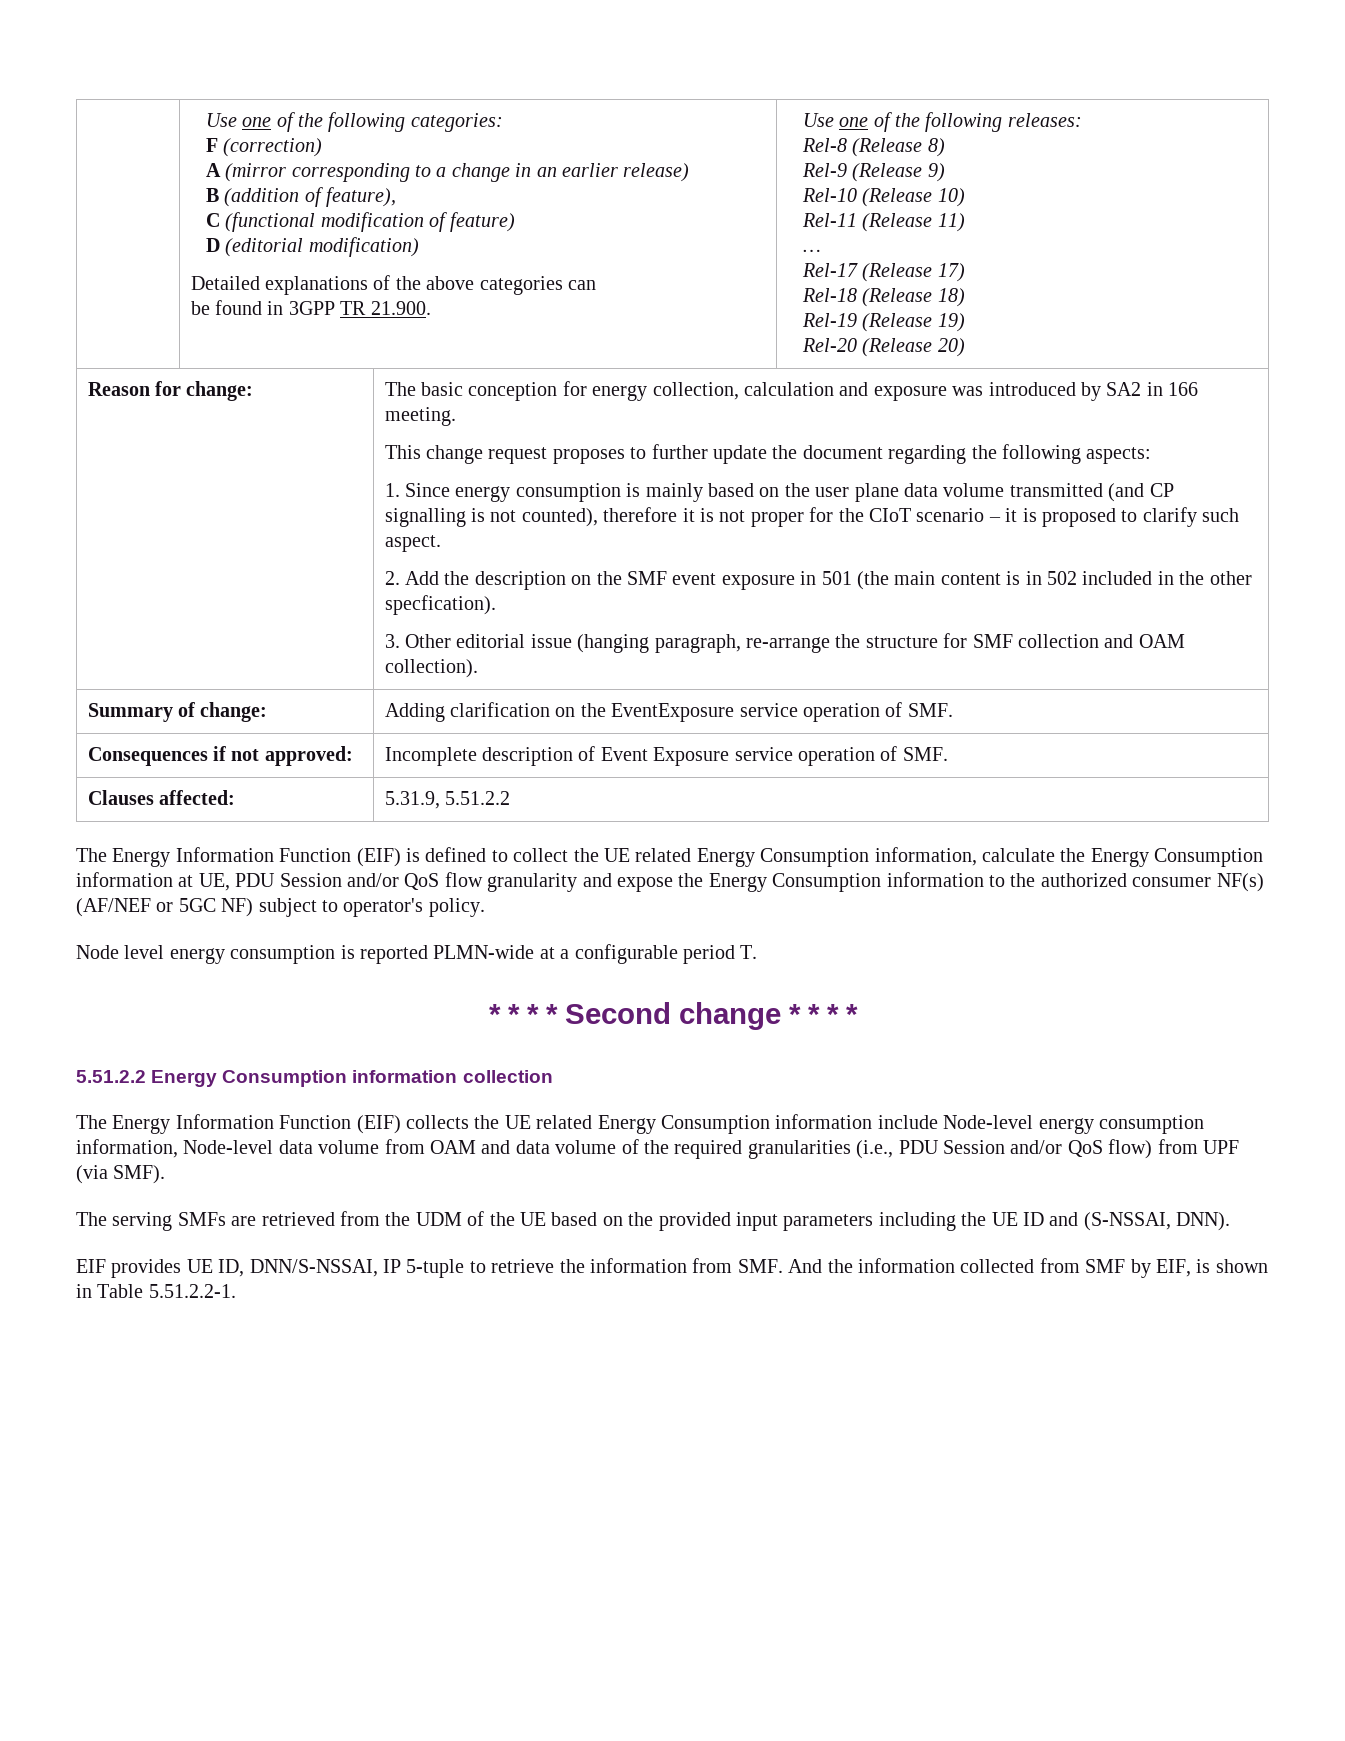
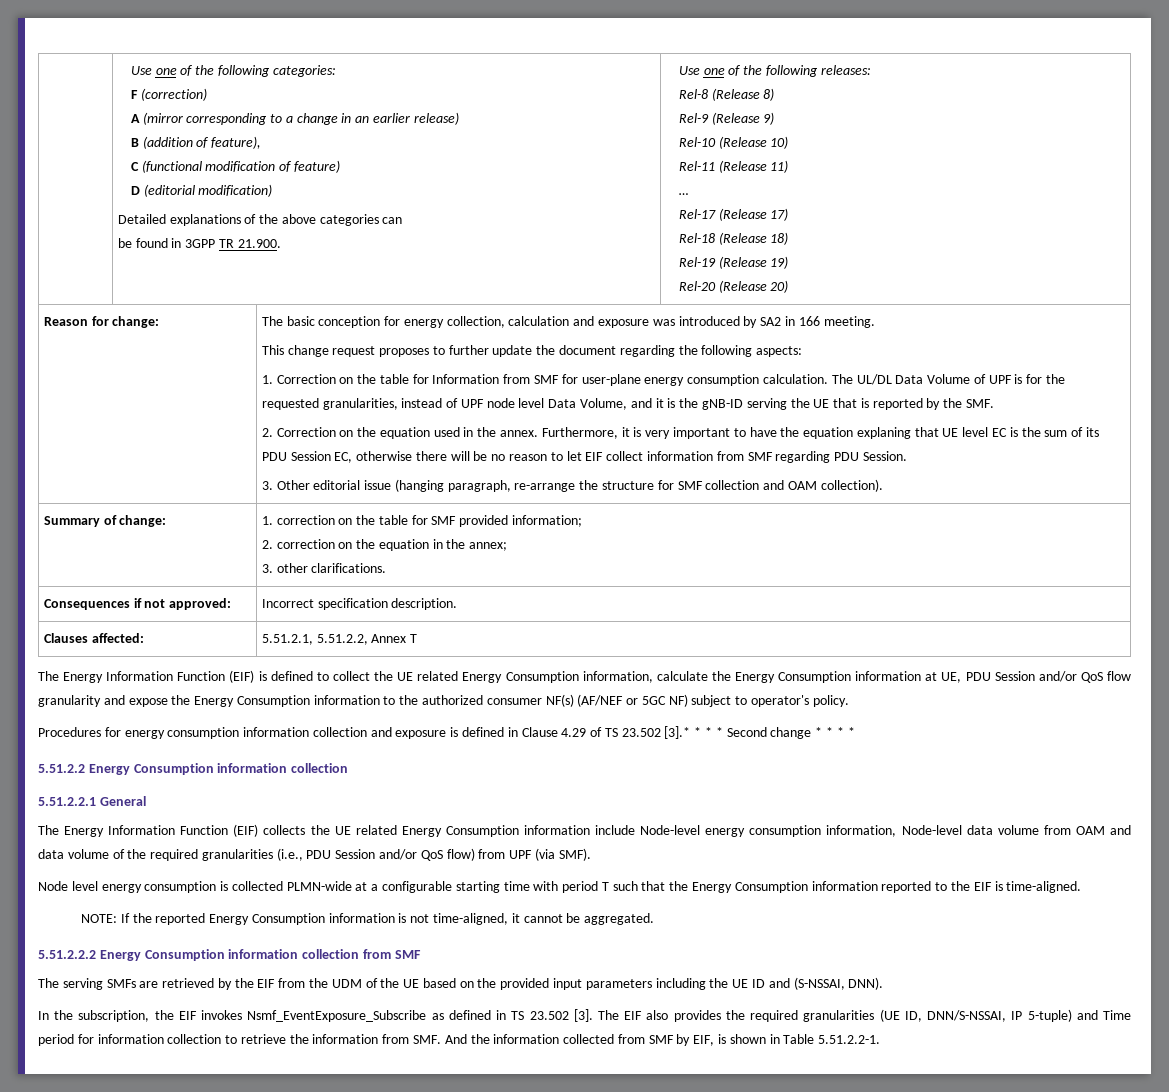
- 1. Since energy consumption is mainly based on the user plane data volume transmitted (and CP signalling is not counted), therefore it is not proper for the CIoT scenario – it is proposed to clarify such aspect.
- 2. Add the description on the SMF event exposure in 501 (the main content is in 502 included in the other specfication).
+ 1. Correction on the table for Information from SMF for user-plane energy consumption calculation. The UL/DL Data Volume of UPF is for the requested granularities, instead of UPF node level Data Volume, and it is the gNB-ID serving the UE that is reported by the SMF.
+ 2. Correction on the equation used in the annex. Furthermore, it is very important to have the equation explaning that UE level EC is the sum of its PDU Session EC, otherwise there will be no reason to let EIF collect information from SMF regarding PDU Session.
- Summary of change: | Adding clarification on the EventExposure service operation of SMF.
- Consequences if not approved: | Incomplete description of Event Exposure service operation of SMF.
- Clauses affected: | 5.31.9, 5.51.2.2
+ Summary of change: | 1. correction on the table for SMF provided information;
+ 2. correction on the equation in the annex;
+ 3. other clarifications.
+ Consequences if not approved: | Incorrect specification description.
+ Clauses affected: | 5.51.2.1, 5.51.2.2, Annex T
- Node level energy consumption is reported PLMN-wide at a configurable period T.
- * * * * Second change * * * *
+ Procedures for energy consumption information collection and exposure is defined in Clause 4.29 of TS 23.502 [3].* * * * Second change * * * *
+ 5.51.2.2.1 General
+ Node level energy consumption is collected PLMN-wide at a configurable starting time with period T such that the Energy Consumption information reported to the EIF is time-aligned.
+ NOTE: If the reported Energy Consumption information is not time-aligned, it cannot be aggregated.
+ 5.51.2.2.2 Energy Consumption information collection from SMF
- The serving SMFs are retrieved from the UDM of the UE based on the provided input parameters including the UE ID and (S-NSSAI, DNN).
+ The serving SMFs are retrieved by the EIF from the UDM of the UE based on the provided input parameters including the UE ID and (S-NSSAI, DNN).
- EIF provides UE ID, DNN/S-NSSAI, IP 5-tuple to retrieve the information from SMF. And the information collected from SMF by EIF, is shown in Table 5.51.2.2-1.
+ In the subscription, the EIF invokes Nsmf_EventExposure_Subscribe as defined in TS 23.502 [3]. The EIF also provides the required granularities (UE ID, DNN/S-NSSAI, IP 5-tuple) and Time period for information collection to retrieve the information from SMF. And the information collected from SMF by EIF, is shown in Table 5.51.2.2-1.

